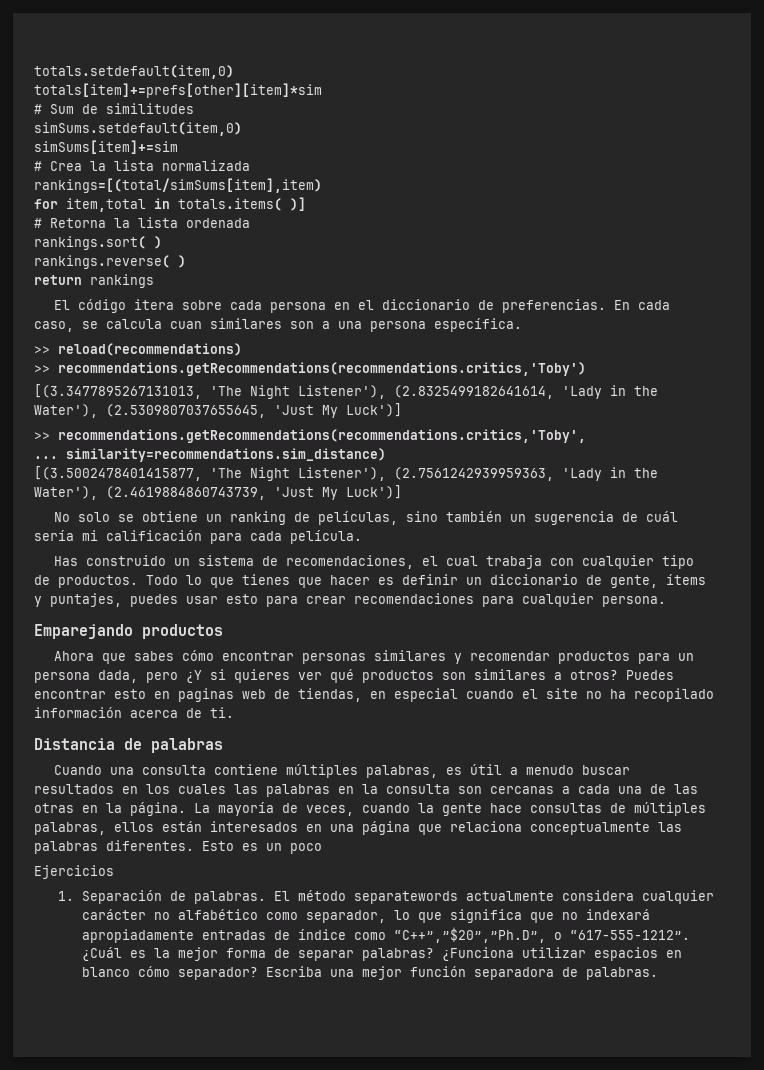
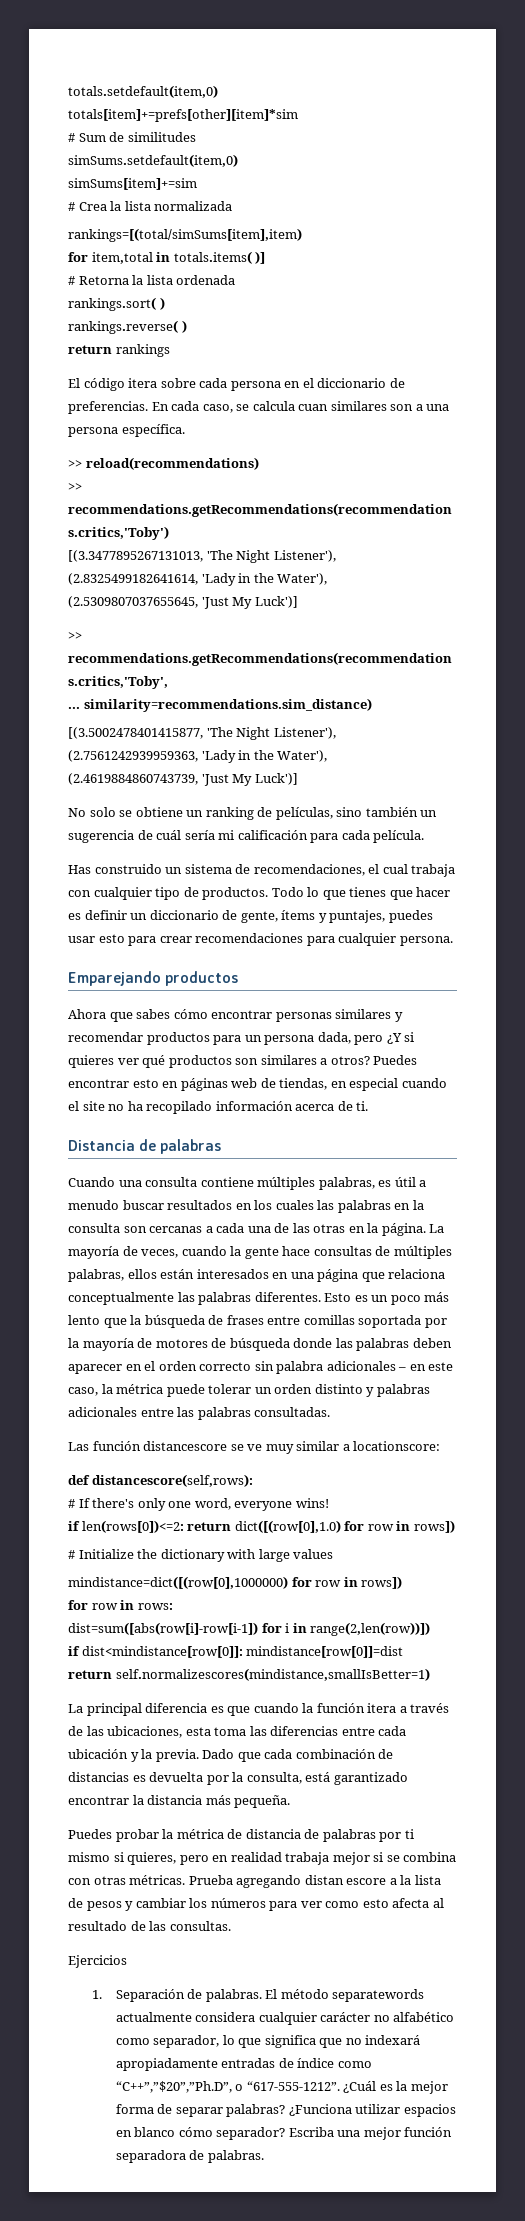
- Puedes encontrar esto en paginas web de tiendas, en especial cuando el site no ha recopilado información acerca de ti.
+ Puedes encontrar esto en páginas web de tiendas, en especial cuando el site no ha recopilado información acerca de ti.
- Esto es un poco
+ Esto es un poco más lento que la búsqueda de frases entre comillas soportada por la mayoría de motores de búsqueda donde las palabras deben aparecer en el orden correcto sin palabra adicionales – en este caso, la métrica puede tolerar un orden distinto y palabras adicionales entre las palabras consultadas.
+ Las función distancescore se ve muy similar a locationscore:
+ def distancescore(self,rows):
+ # If there's only one word, everyone wins!
+ if len(rows[0])<=2: return dict([(row[0],1.0) for row in rows])
+ # Initialize the dictionary with large values
+ mindistance=dict([(row[0],1000000) for row in rows])
+ for row in rows:
+ dist=sum([abs(row[i]-row[i-1]) for i in range(2,len(row))])
+ if dist<mindistance[row[0]]: mindistance[row[0]]=dist
+ return self.normalizescores(mindistance,smallIsBetter=1)
+ La principal diferencia es que cuando la función itera a través de las ubicaciones, esta toma las diferencias entre cada ubicación y la previa. Dado que cada combinación de distancias es devuelta por la consulta, está garantizado encontrar la distancia más pequeña.
+ Puedes probar la métrica de distancia de palabras por ti mismo si quieres, pero en realidad trabaja mejor si se combina con otras métricas. Prueba agregando distan escore a la lista de pesos y cambiar los números para ver como esto afecta al resultado de las consultas.

